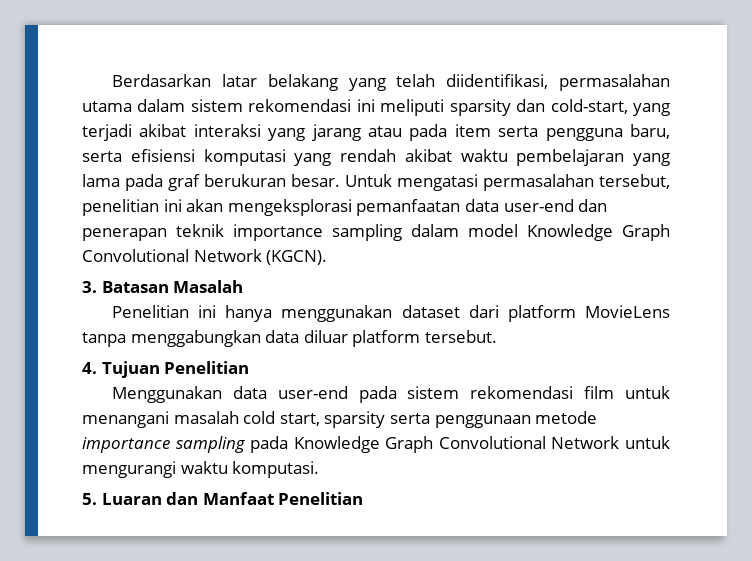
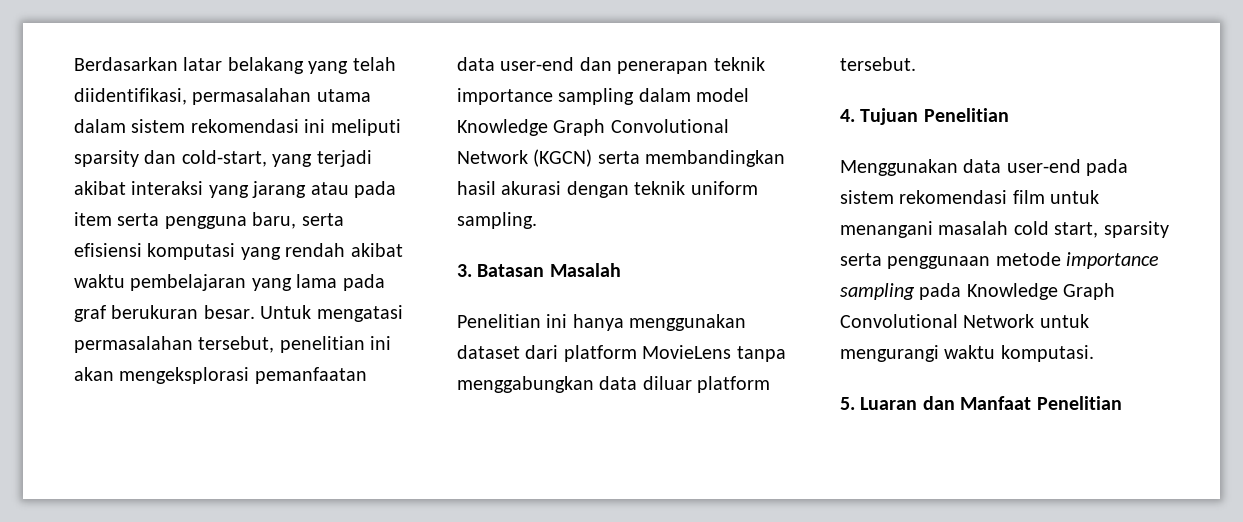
- Untuk mengatasi permasalahan tersebut, penelitian ini akan mengeksplorasi pemanfaatan data user-end dan penerapan teknik importance sampling dalam model Knowledge Graph Convolutional Network (KGCN).
+ Untuk mengatasi permasalahan tersebut, penelitian ini akan mengeksplorasi pemanfaatan data user-end dan penerapan teknik importance sampling dalam model Knowledge Graph Convolutional Network (KGCN) serta membandingkan hasil akurasi dengan teknik uniform sampling.

